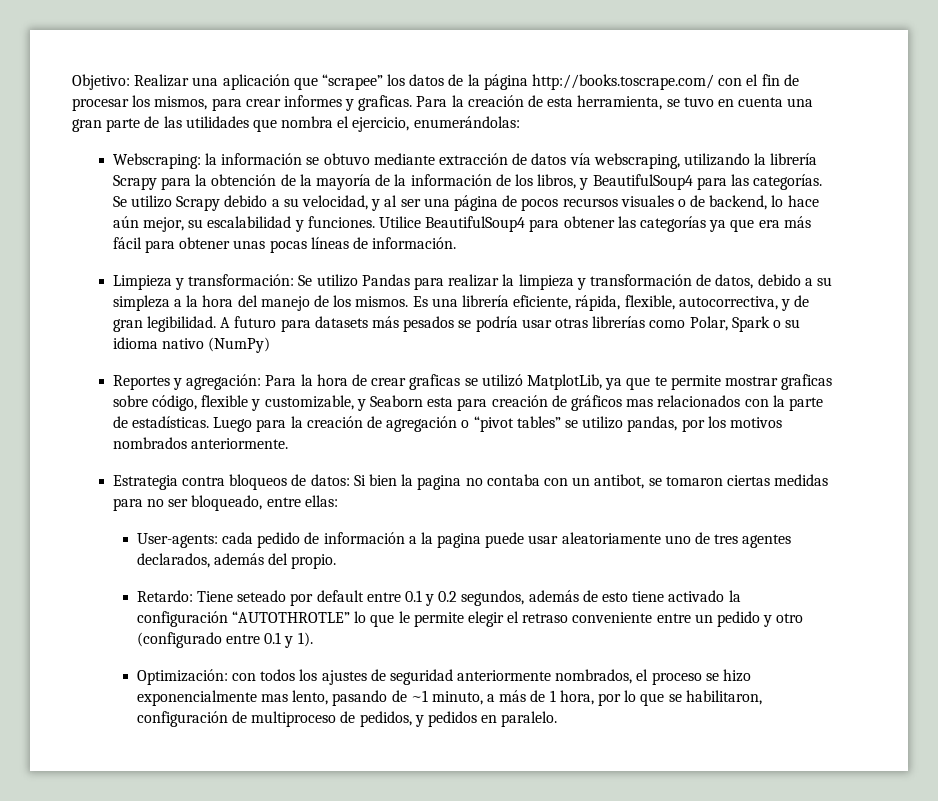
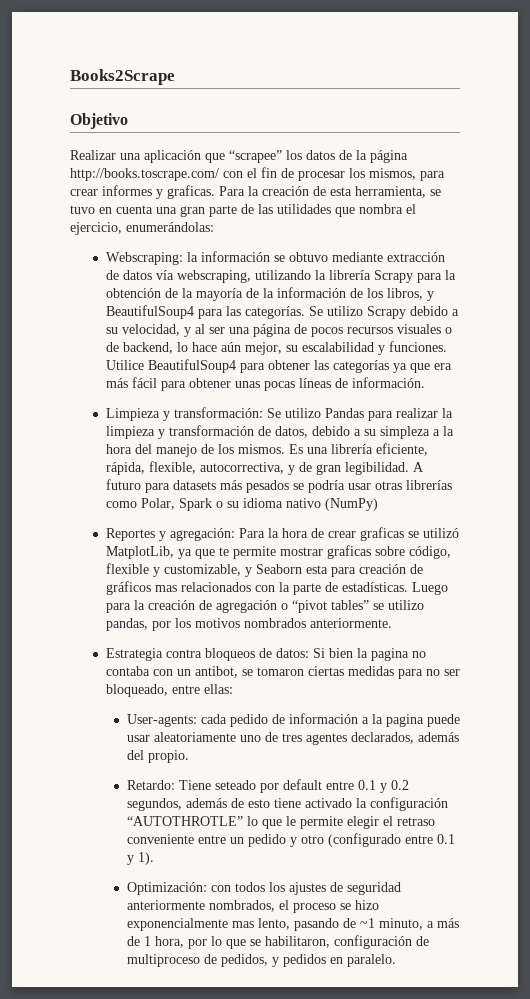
- Objetivo: Realizar una aplicación que “scrapee” los datos de la página http://books.toscrape.com/ con el fin de procesar los mismos, para crear informes y graficas.
+ Books2Scrape
+ Objetivo
+ Realizar una aplicación que “scrapee” los datos de la página http://books.toscrape.com/ con el fin de procesar los mismos, para crear informes y graficas.

